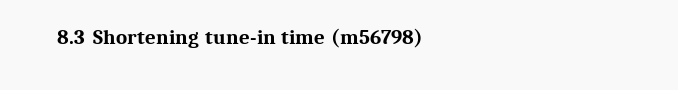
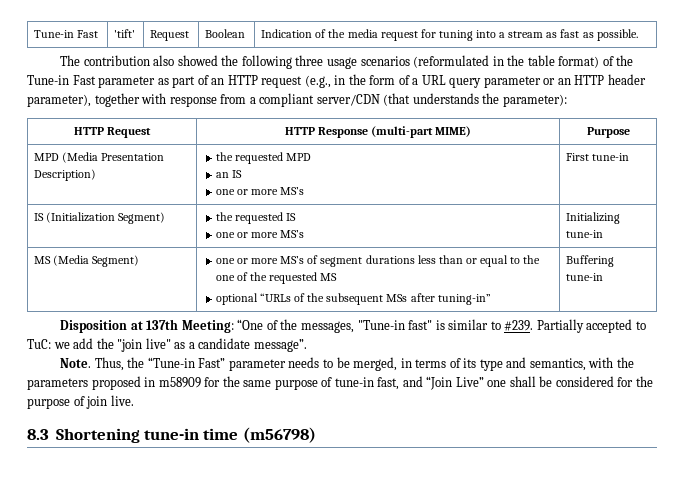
+ Tune-in Fast | 'tift' | Request | Boolean | Indication of the media request for tuning into a stream as fast as possible.
+ The contribution also showed the following three usage scenarios (reformulated in the table format) of the Tune-in Fast parameter as part of an HTTP request (e.g., in the form of a URL query parameter or an HTTP header parameter), together with response from a compliant server/CDN (that understands the parameter):
+ HTTP Request | HTTP Response (multi-part MIME) | Purpose
+ MPD (Media Presentation Description) | the requested MPD
+ an IS
+ one or more MS’s | First tune-in
+ IS (Initialization Segment) | the requested IS
+ one or more MS’s | Initializing tune-in
+ MS (Media Segment) | one or more MS’s of segment durations less than or equal to the one of the requested MS
+ optional “URLs of the subsequent MSs after tuning-in” | Buffering tune-in
+ Disposition at 137th Meeting: “One of the messages, "Tune-in fast" is similar to #239. Partially accepted to TuC: we add the "join live" as a candidate message”.
+ Note. Thus, the “Tune-in Fast” parameter needs to be merged, in terms of its type and semantics, with the parameters proposed in m58909 for the same purpose of tune-in fast, and “Join Live” one shall be considered for the purpose of join live.

